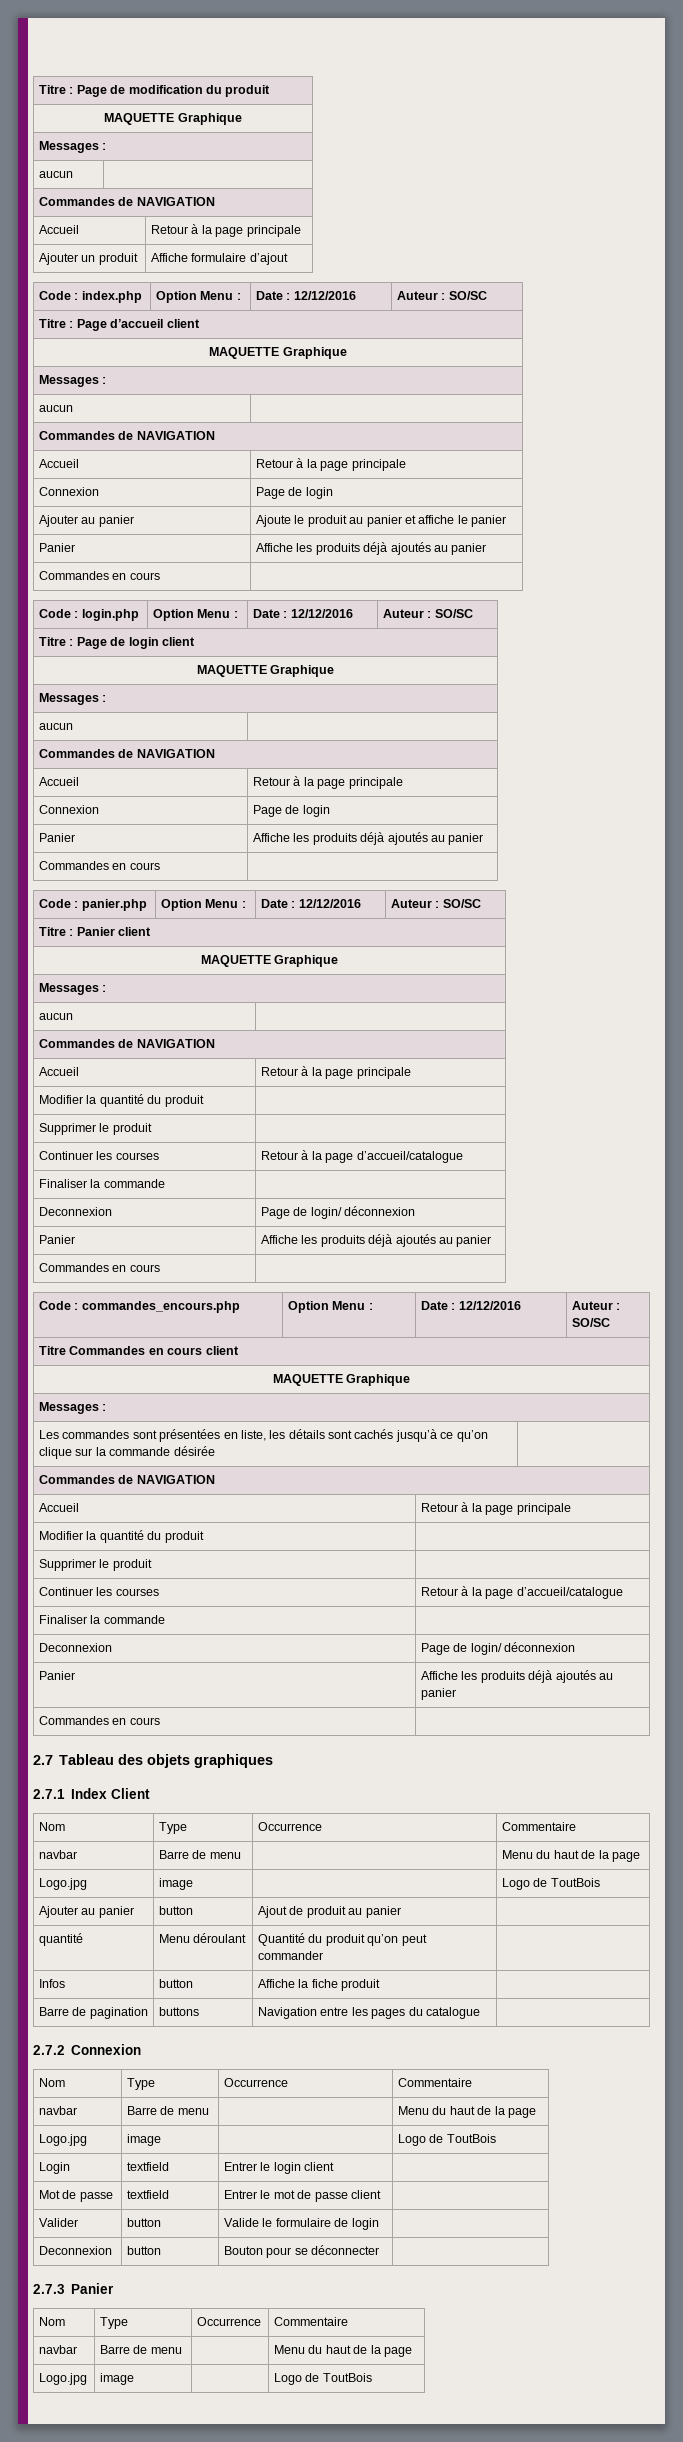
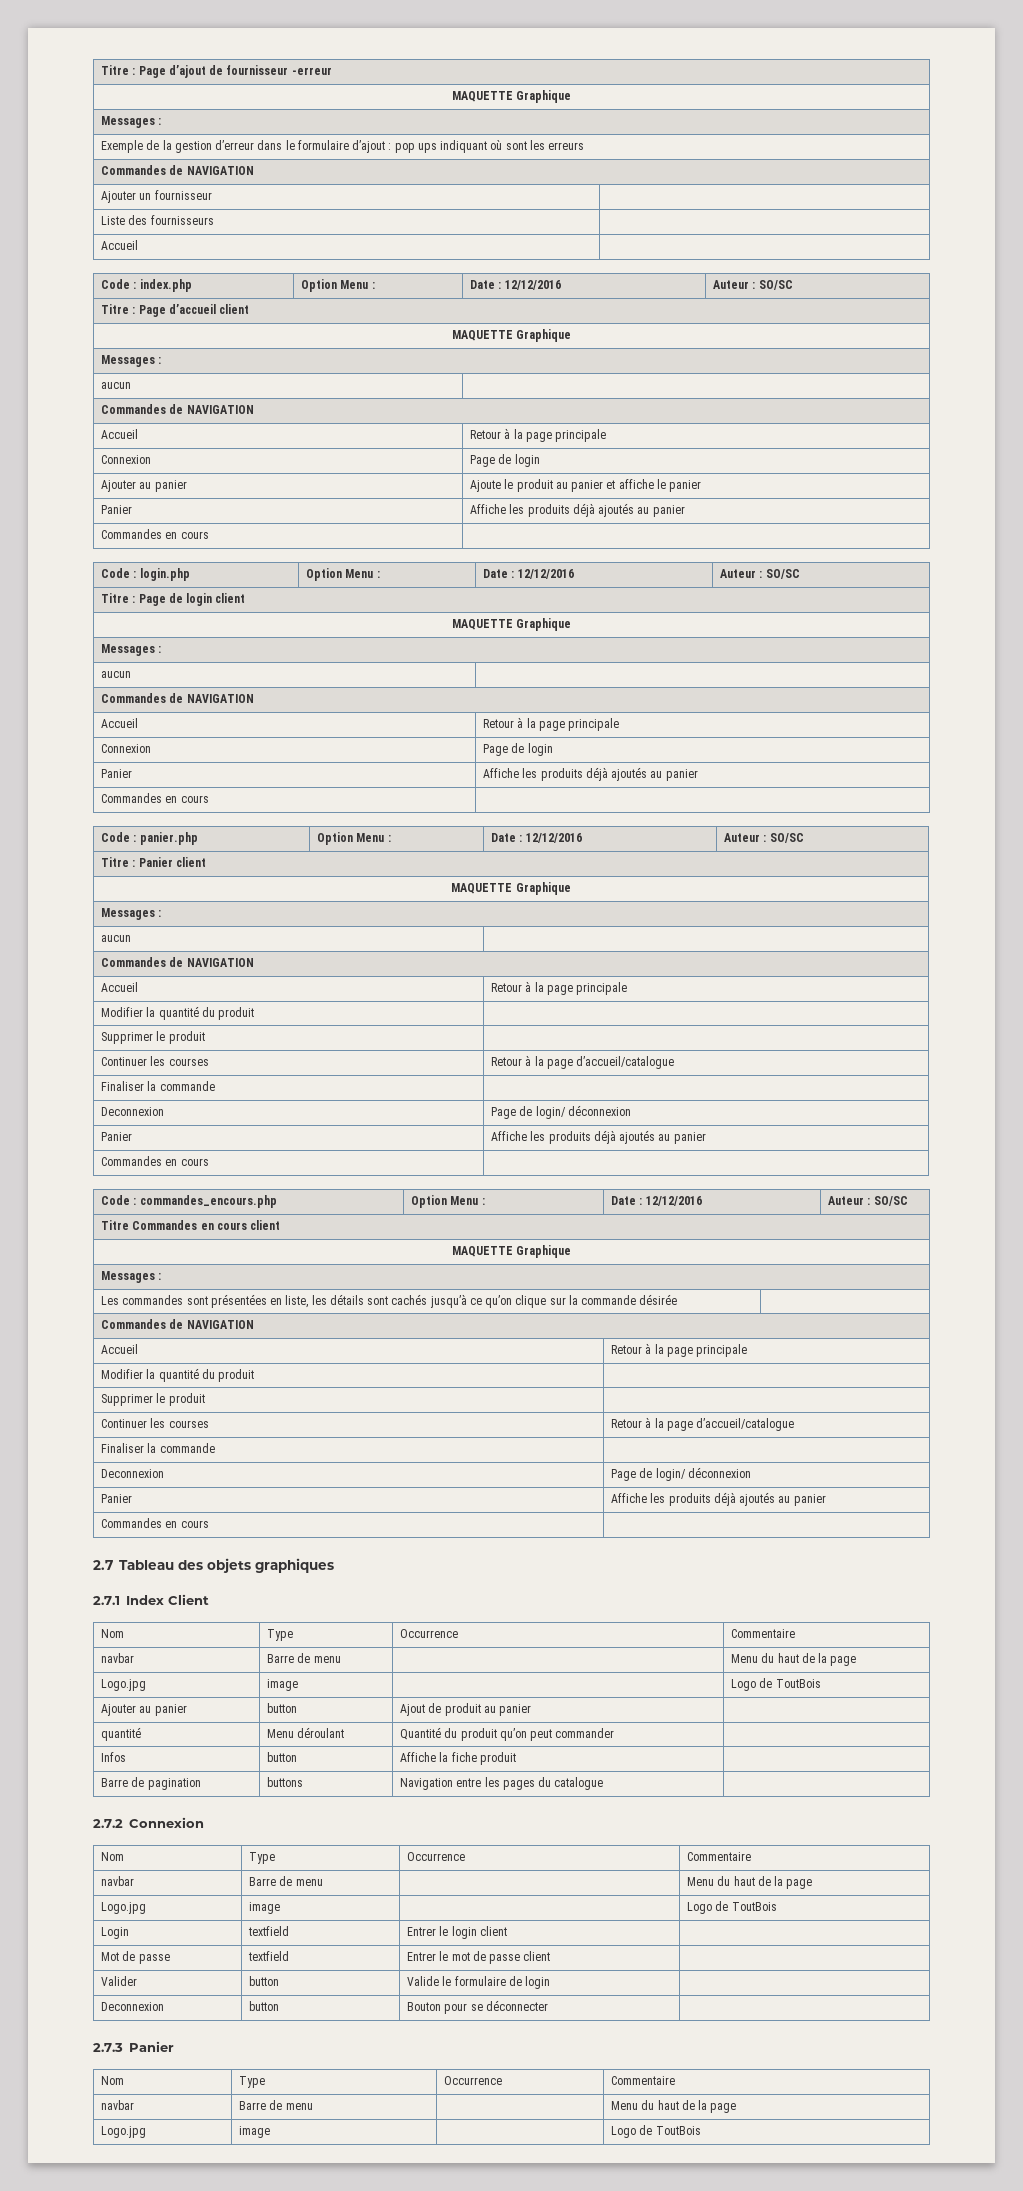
- Titre : Page de modification du produit
+ Titre : Page d’ajout de fournisseur -erreur
  MAQUETTE Graphique
  Messages :
- aucun |
+ Exemple de la gestion d’erreur dans le formulaire d’ajout : pop ups indiquant où sont les erreurs
  Commandes de NAVIGATION
- Accueil | Retour à la page principale
- Ajouter un produit | Affiche formulaire d’ajout
+ Ajouter un fournisseur |
+ Liste des fournisseurs |
+ Accueil |

